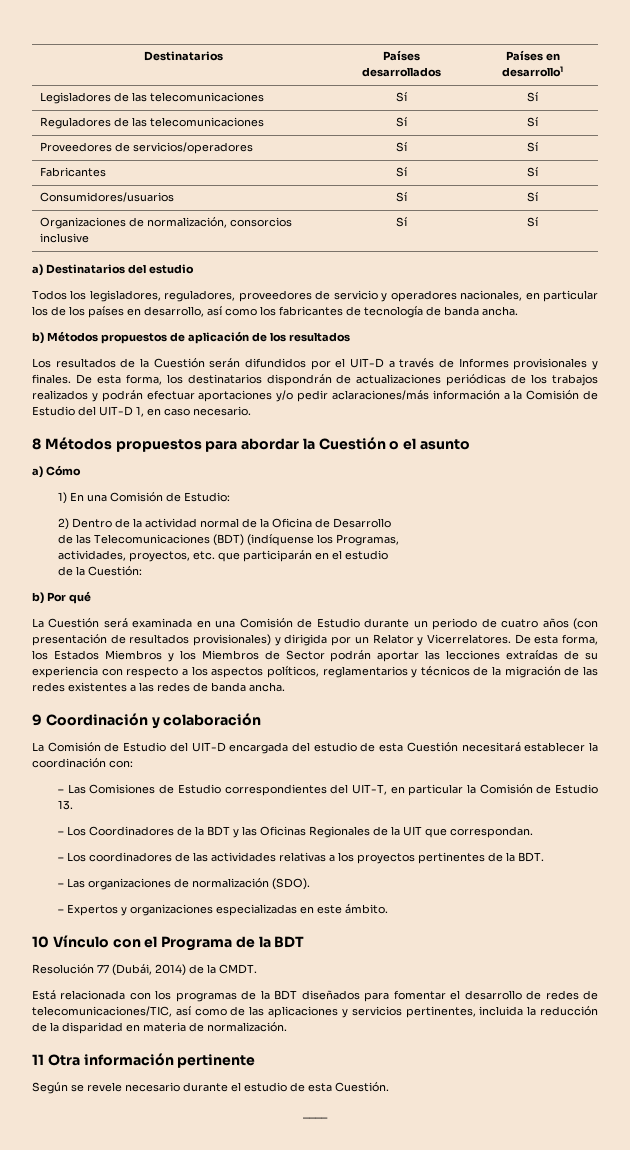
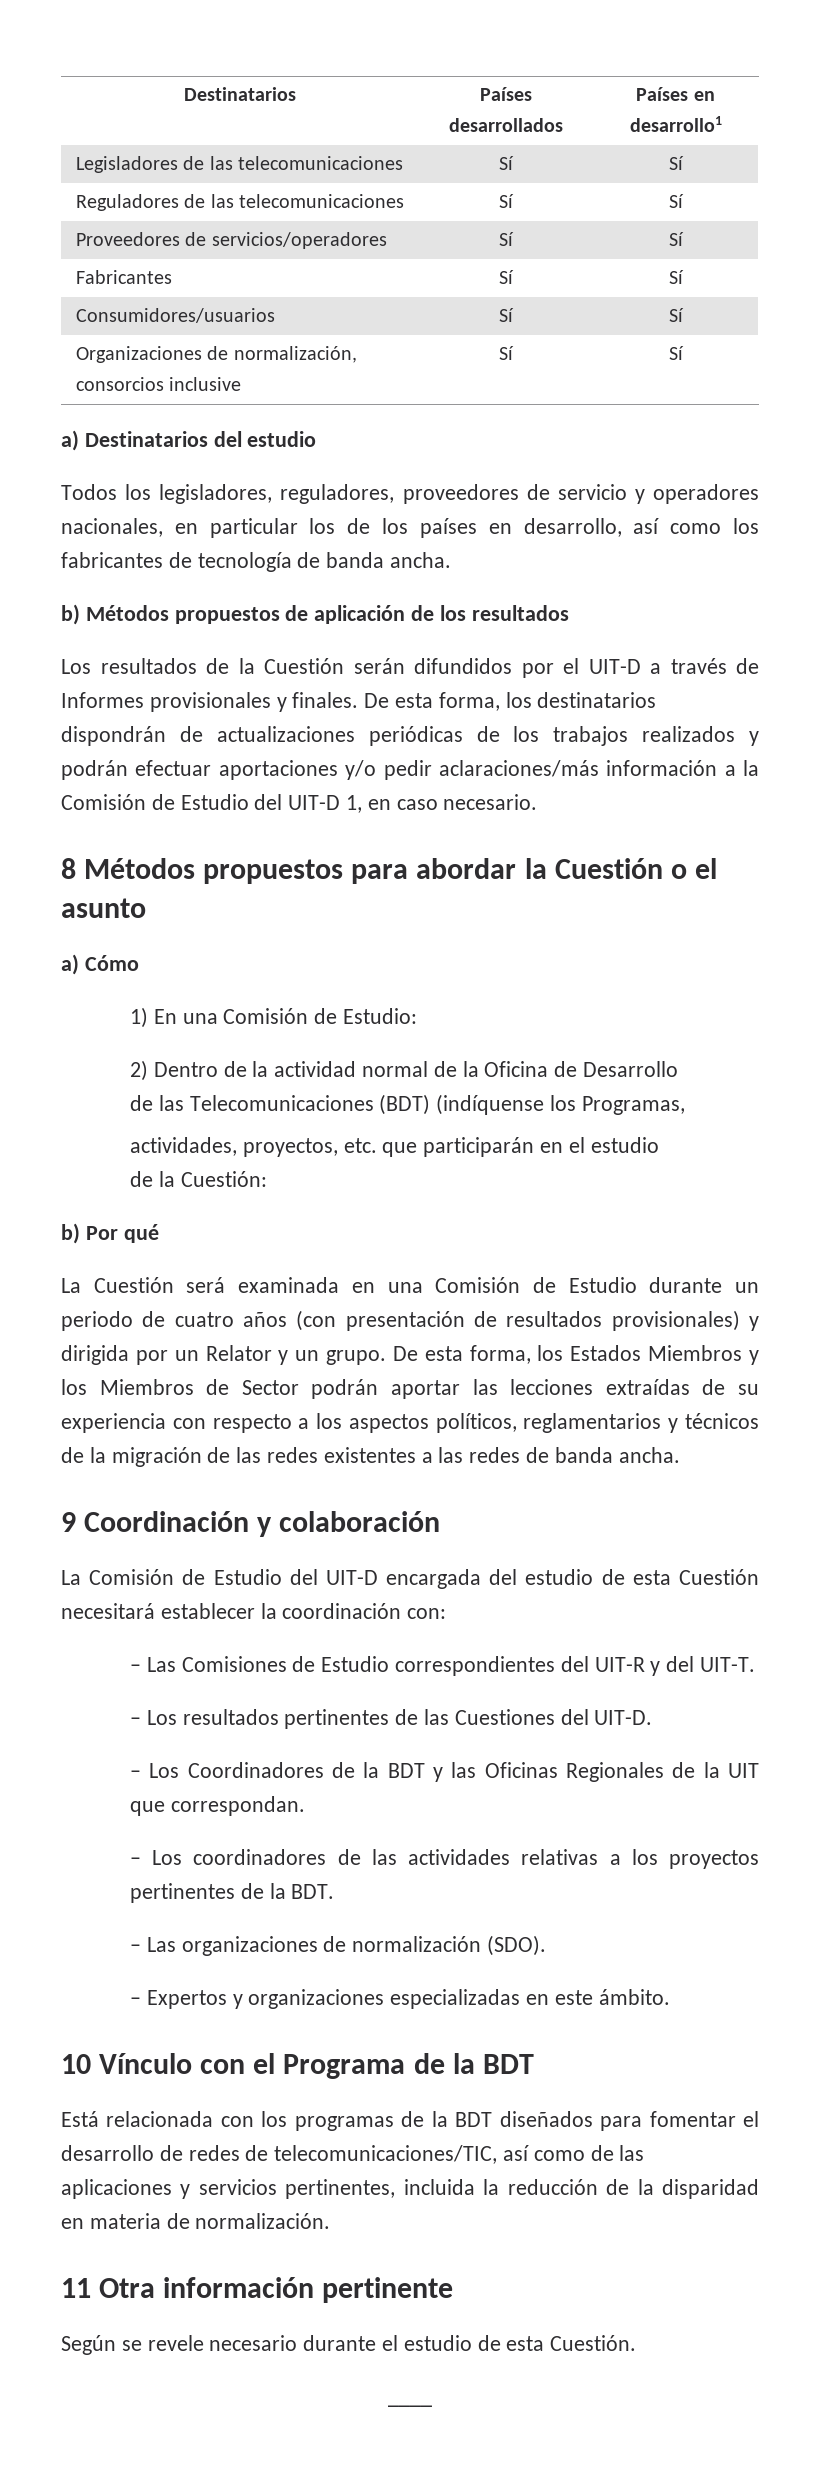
- La Cuestión será examinada en una Comisión de Estudio durante un periodo de cuatro años (con presentación de resultados provisionales) y dirigida por un Relator y Vicerrelatores.
+ La Cuestión será examinada en una Comisión de Estudio durante un periodo de cuatro años (con presentación de resultados provisionales) y dirigida por un Relator y un grupo.
- – Las Comisiones de Estudio correspondientes del UIT-T, en particular la Comisión de Estudio 13.
+ – Las Comisiones de Estudio correspondientes del UIT-R y del UIT-T.
+ – Los resultados pertinentes de las Cuestiones del UIT-D.
- Resolución 77 (Dubái, 2014) de la CMDT.

